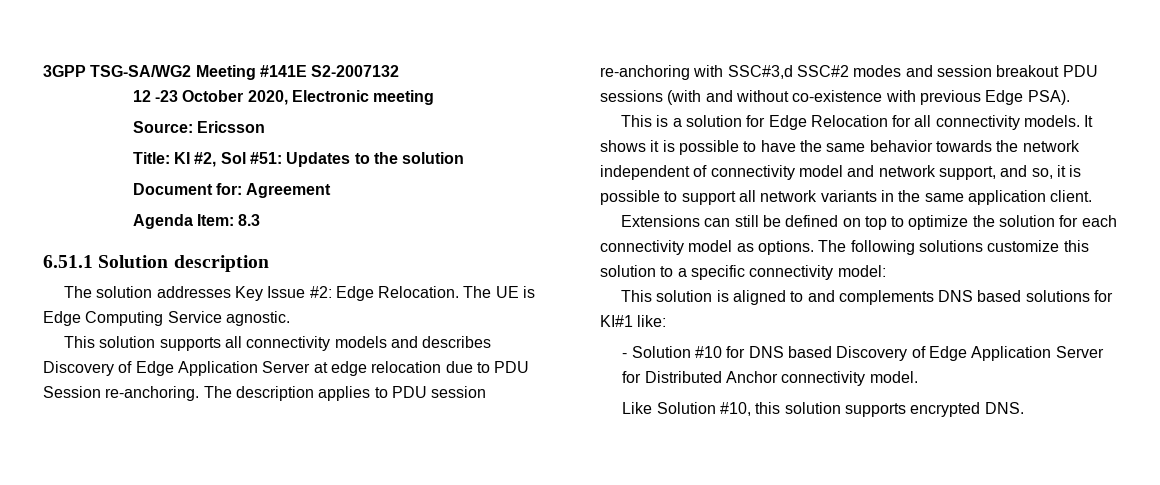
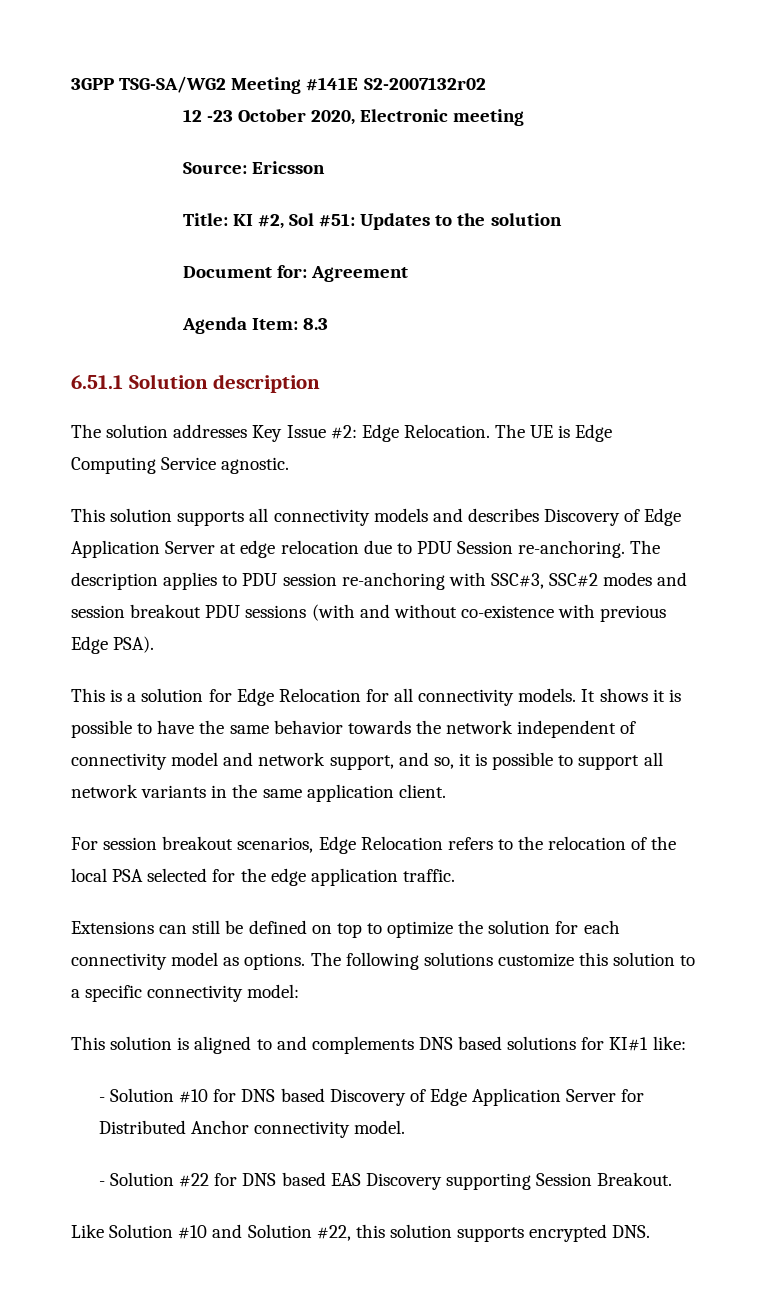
- 3GPP TSG-SA/WG2 Meeting #141E S2-2007132
+ 3GPP TSG-SA/WG2 Meeting #141E S2-2007132r02
- The description applies to PDU session re-anchoring with SSC#3,d SSC#2 modes and session breakout PDU sessions (with and without co-existence with previous Edge PSA).
+ The description applies to PDU session re-anchoring with SSC#3, SSC#2 modes and session breakout PDU sessions (with and without co-existence with previous Edge PSA).
+ For session breakout scenarios, Edge Relocation refers to the relocation of the local PSA selected for the edge application traffic.
- Like Solution #10, this solution supports encrypted DNS.
+ - Solution #22 for DNS based EAS Discovery supporting Session Breakout.
+ Like Solution #10 and Solution #22, this solution supports encrypted DNS.

